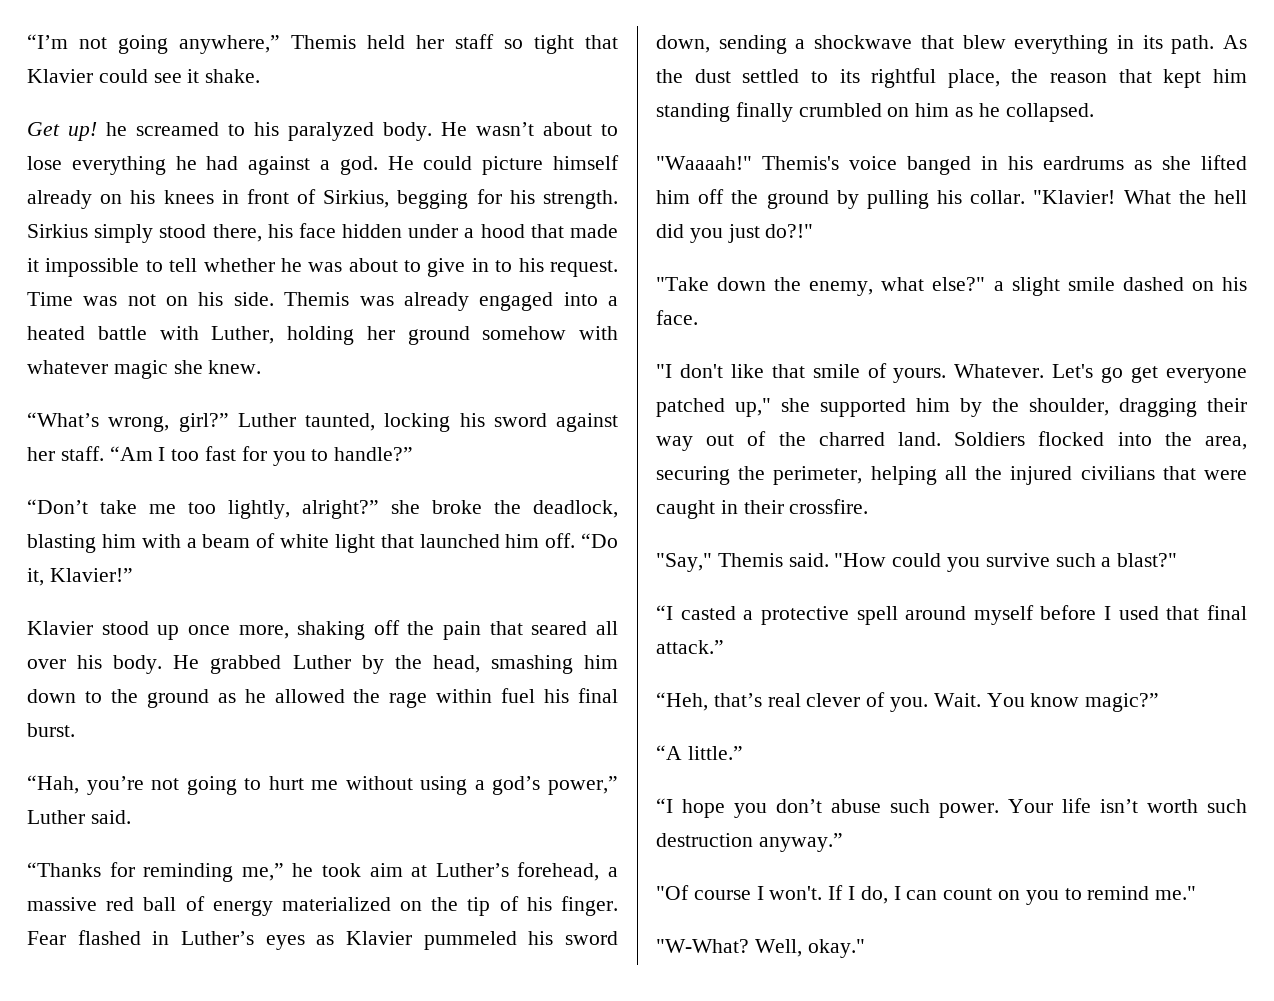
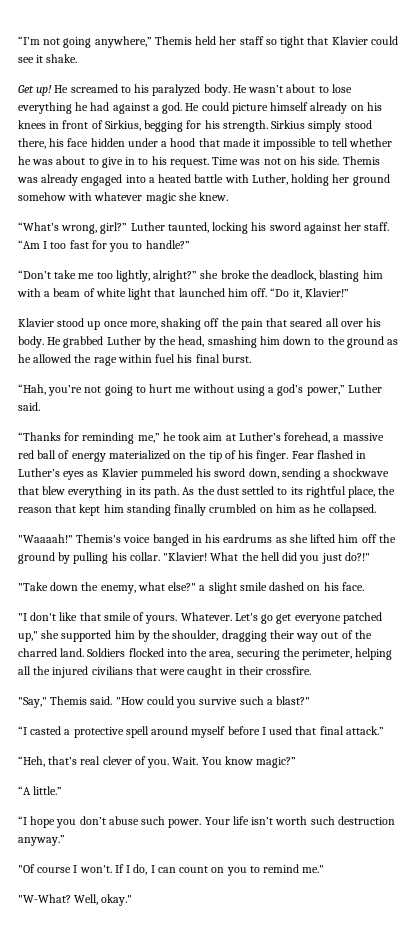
- Get up! he screamed to his paralyzed body.
+ Get up! He screamed to his paralyzed body.

